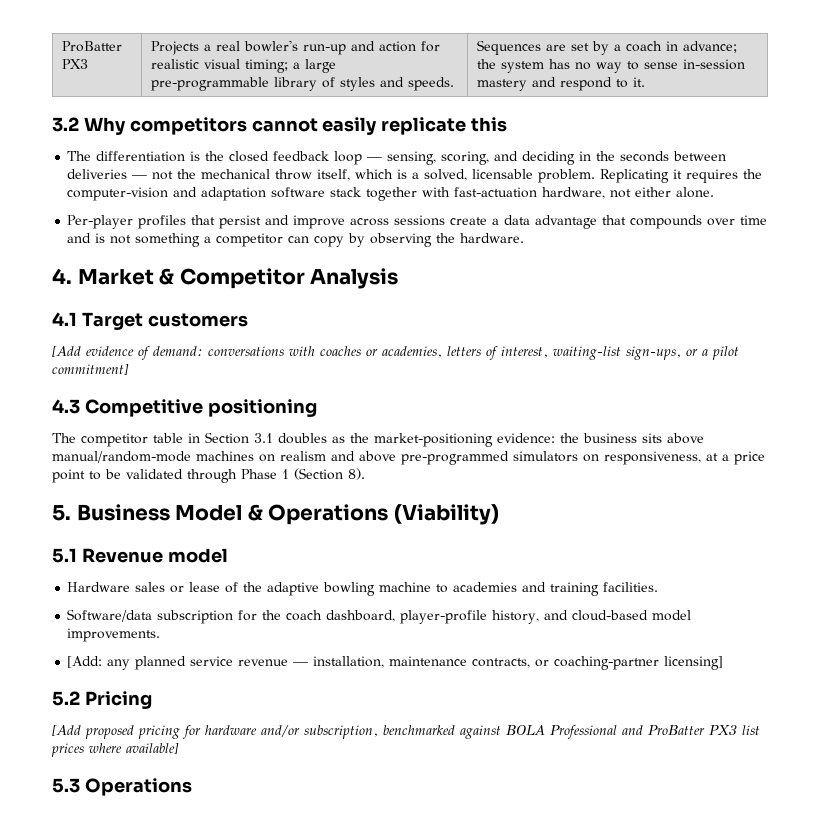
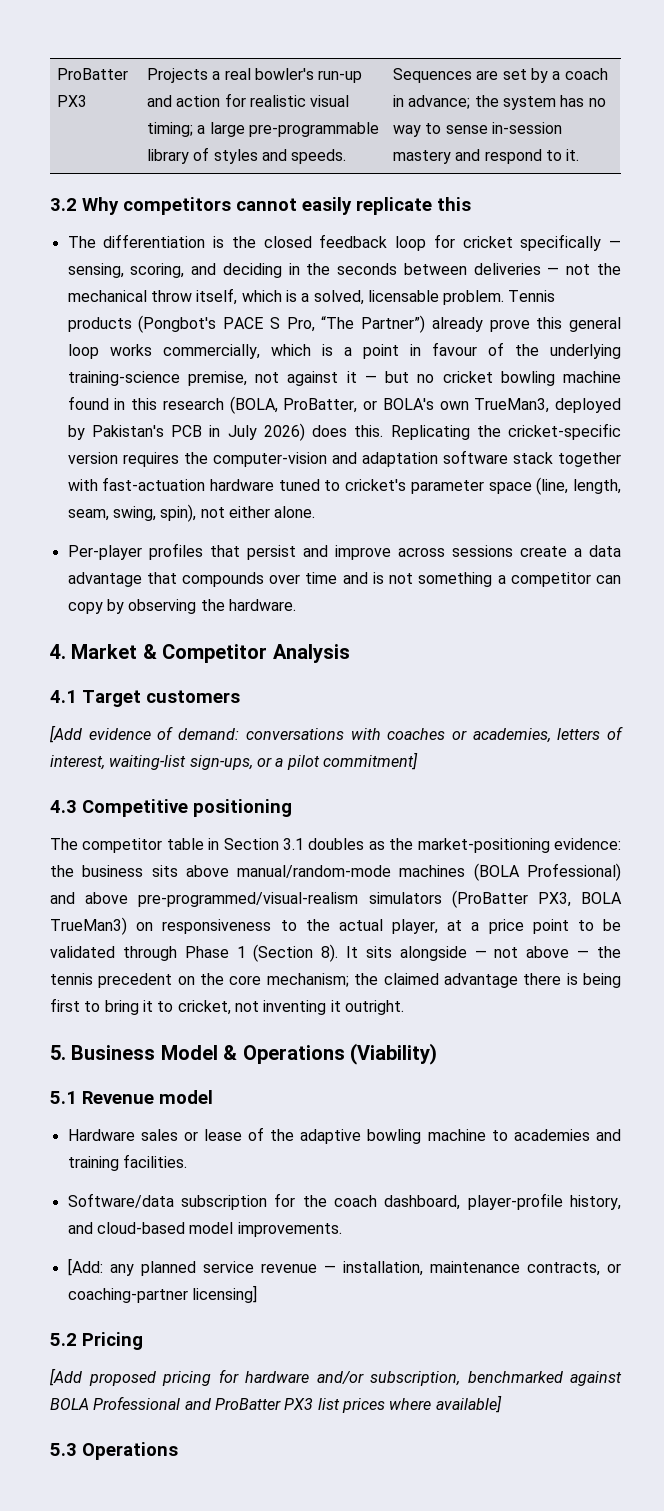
- The differentiation is the closed feedback loop — sensing, scoring, and deciding in the seconds between deliveries — not the mechanical throw itself, which is a solved, licensable problem.
+ The differentiation is the closed feedback loop for cricket specifically — sensing, scoring, and deciding in the seconds between deliveries — not the mechanical throw itself, which is a solved, licensable problem.
- Replicating it requires the computer-vision and adaptation software stack together with fast-actuation hardware, not either alone.
+ Tennis products (Pongbot's PACE S Pro, “The Partner”) already prove this general loop works commercially, which is a point in favour of the underlying training-science premise, not against it — but no cricket bowling machine found in this research (BOLA, ProBatter, or BOLA's own TrueMan3, deployed by Pakistan's PCB in July 2026) does this. Replicating the cricket-specific version requires the computer-vision and adaptation software stack together with fast-actuation hardware tuned to cricket's parameter space (line, length, seam, swing, spin), not either alone.
- The competitor table in Section 3.1 doubles as the market-positioning evidence: the business sits above manual/random-mode machines on realism and above pre-programmed simulators on responsiveness, at a price point to be validated through Phase 1 (Section 8).
+ The competitor table in Section 3.1 doubles as the market-positioning evidence: the business sits above manual/random-mode machines (BOLA Professional) and above pre-programmed/visual-realism simulators (ProBatter PX3, BOLA TrueMan3) on responsiveness to the actual player, at a price point to be validated through Phase 1 (Section 8). It sits alongside — not above — the tennis precedent on the core mechanism; the claimed advantage there is being first to bring it to cricket, not inventing it outright.

